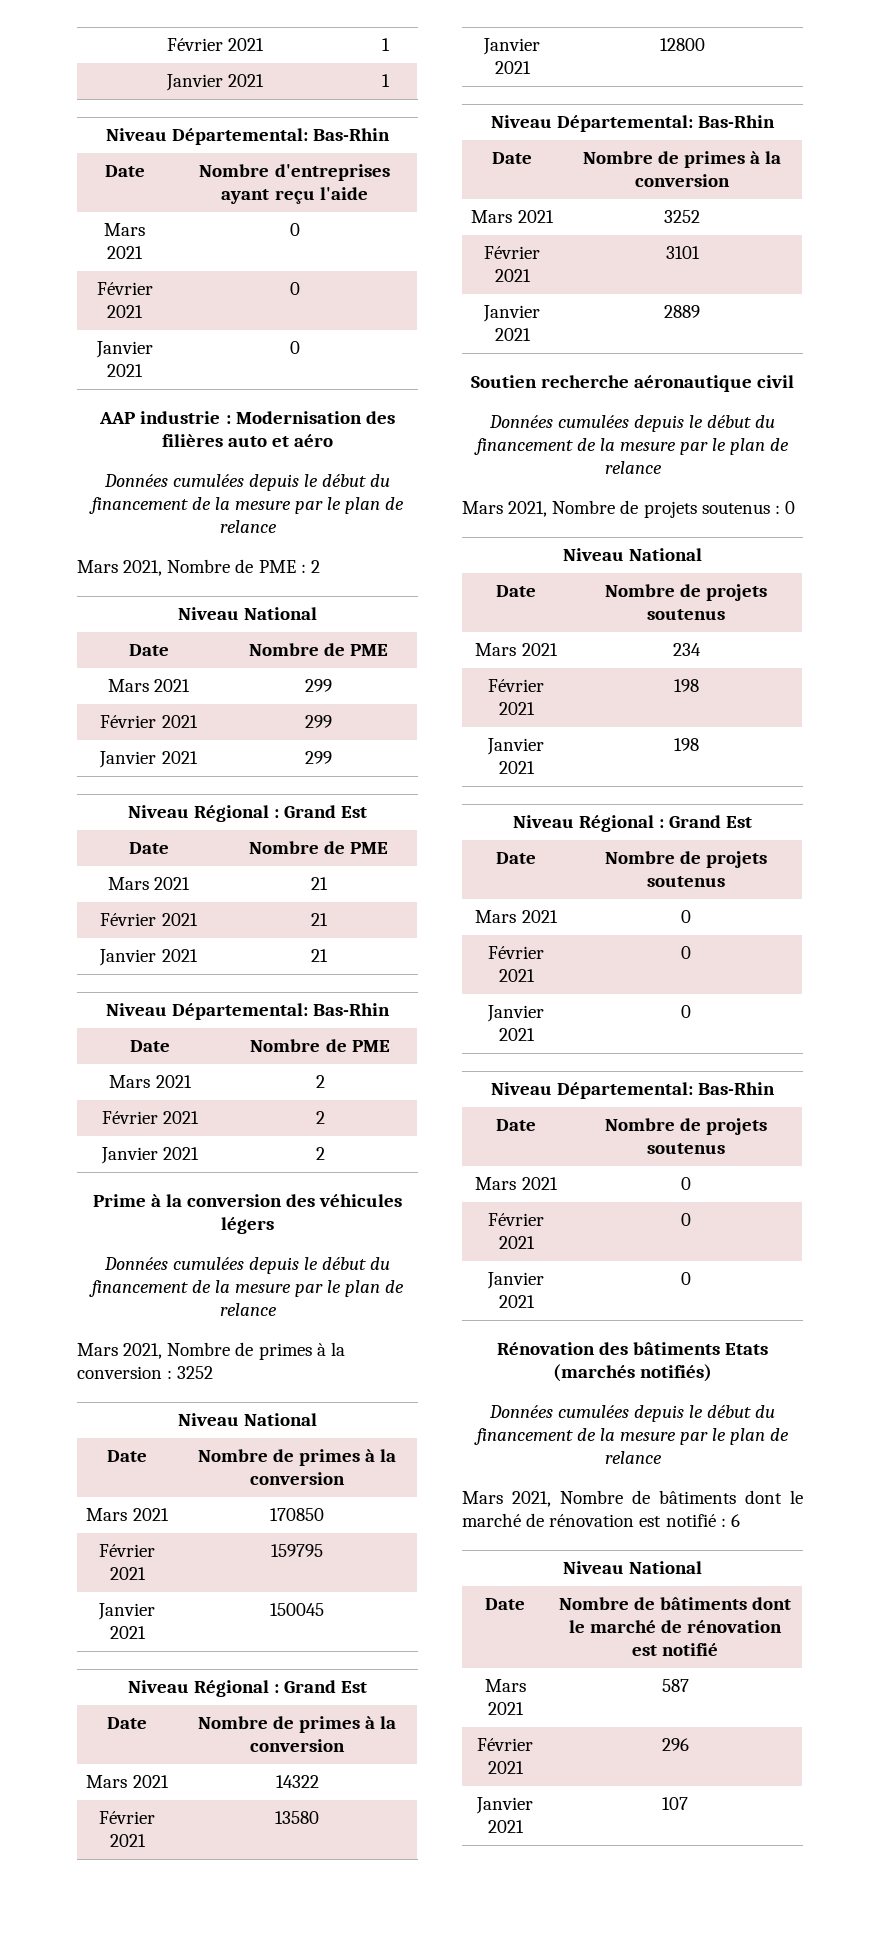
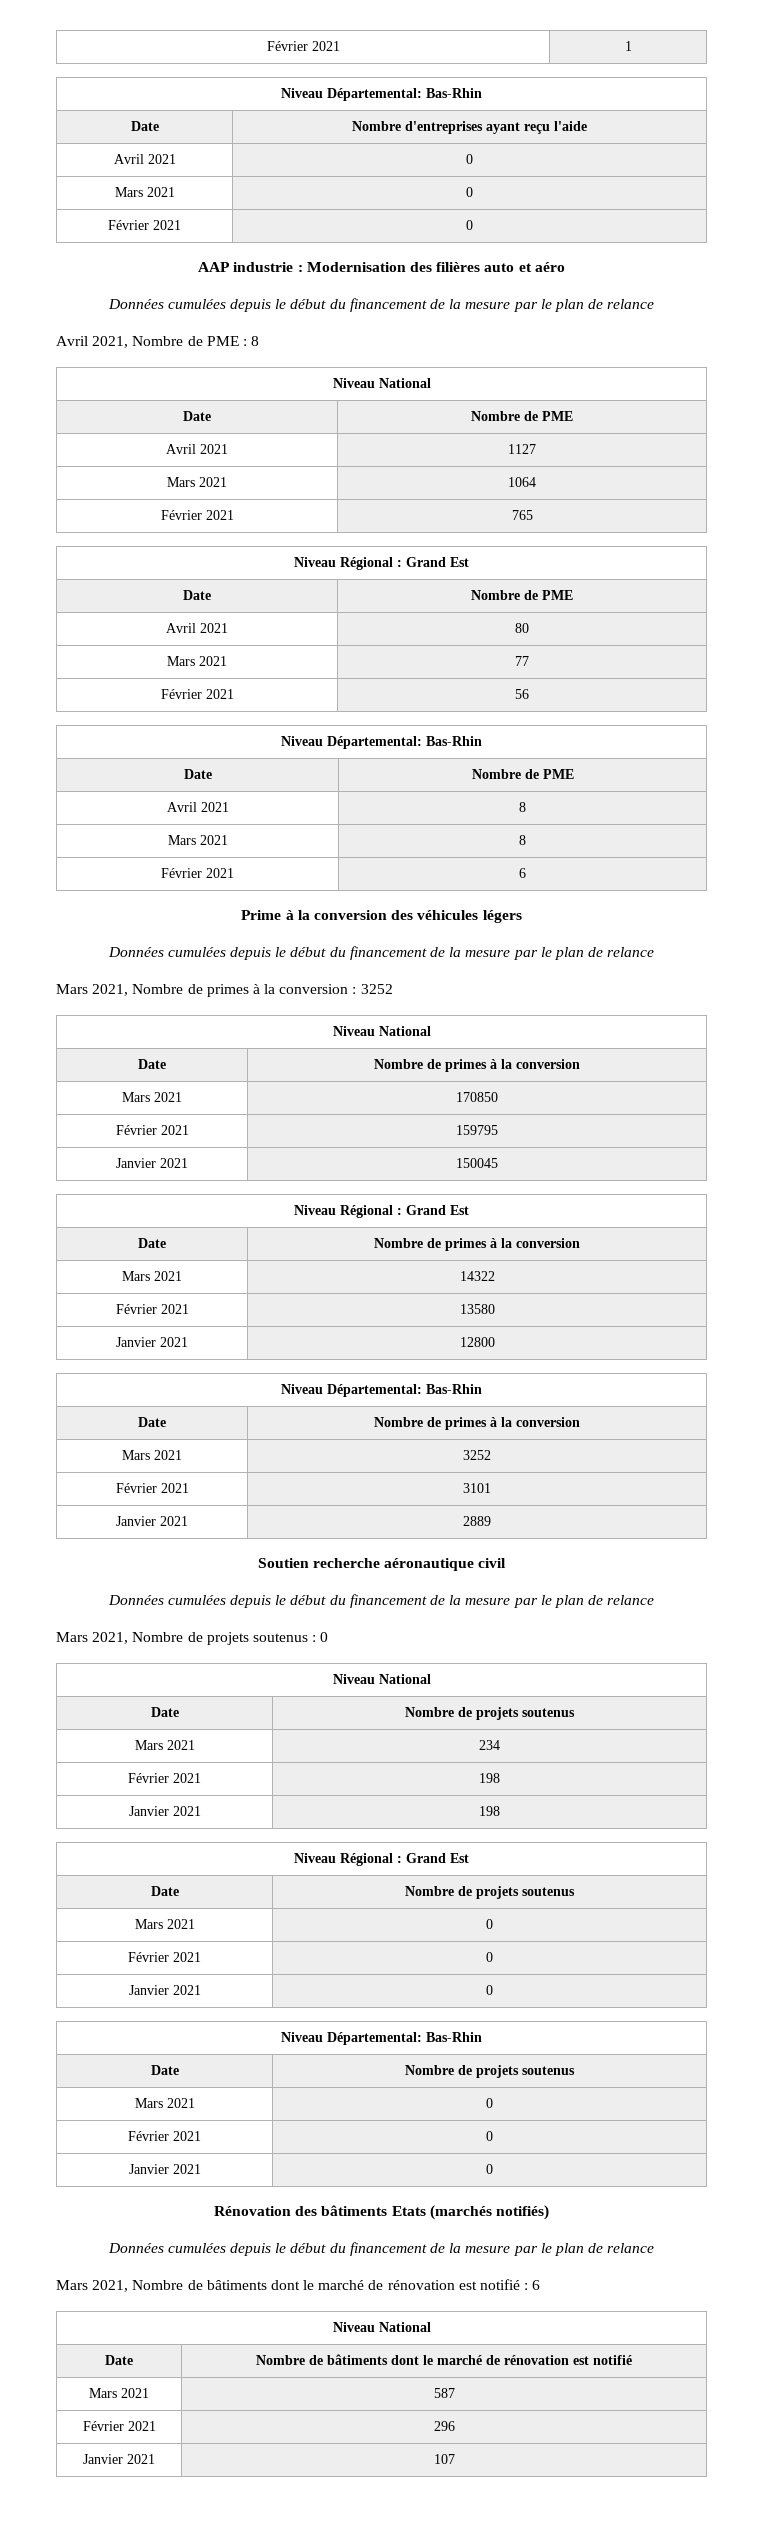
- Janvier 2021 | 1
  Date | Nombre d'entreprises ayant reçu l'aide
+ Avril 2021 | 0
  Mars 2021 | 0
  Février 2021 | 0
- Janvier 2021 | 0
- Mars 2021, Nombre de PME : 2
+ Avril 2021, Nombre de PME : 8
- Mars 2021 | 299
- Février 2021 | 299
- Janvier 2021 | 299
+ Avril 2021 | 1127
+ Mars 2021 | 1064
+ Février 2021 | 765
- Mars 2021 | 21
- Février 2021 | 21
- Janvier 2021 | 21
+ Avril 2021 | 80
+ Mars 2021 | 77
+ Février 2021 | 56
- Mars 2021 | 2
- Février 2021 | 2
- Janvier 2021 | 2
+ Avril 2021 | 8
+ Mars 2021 | 8
+ Février 2021 | 6

